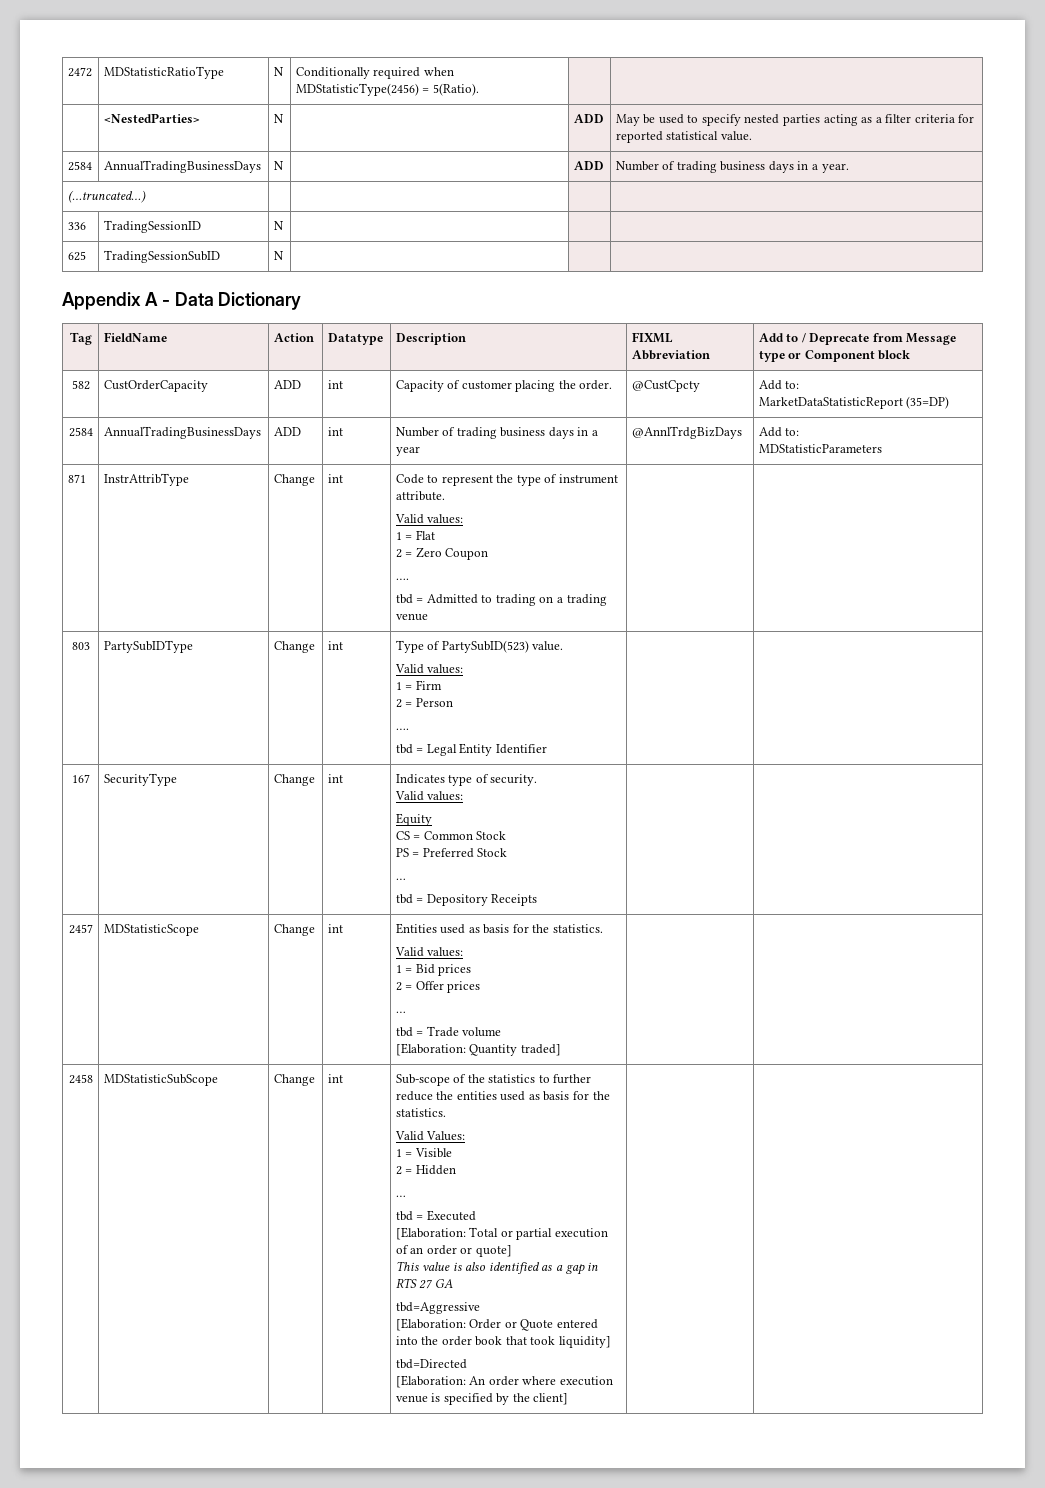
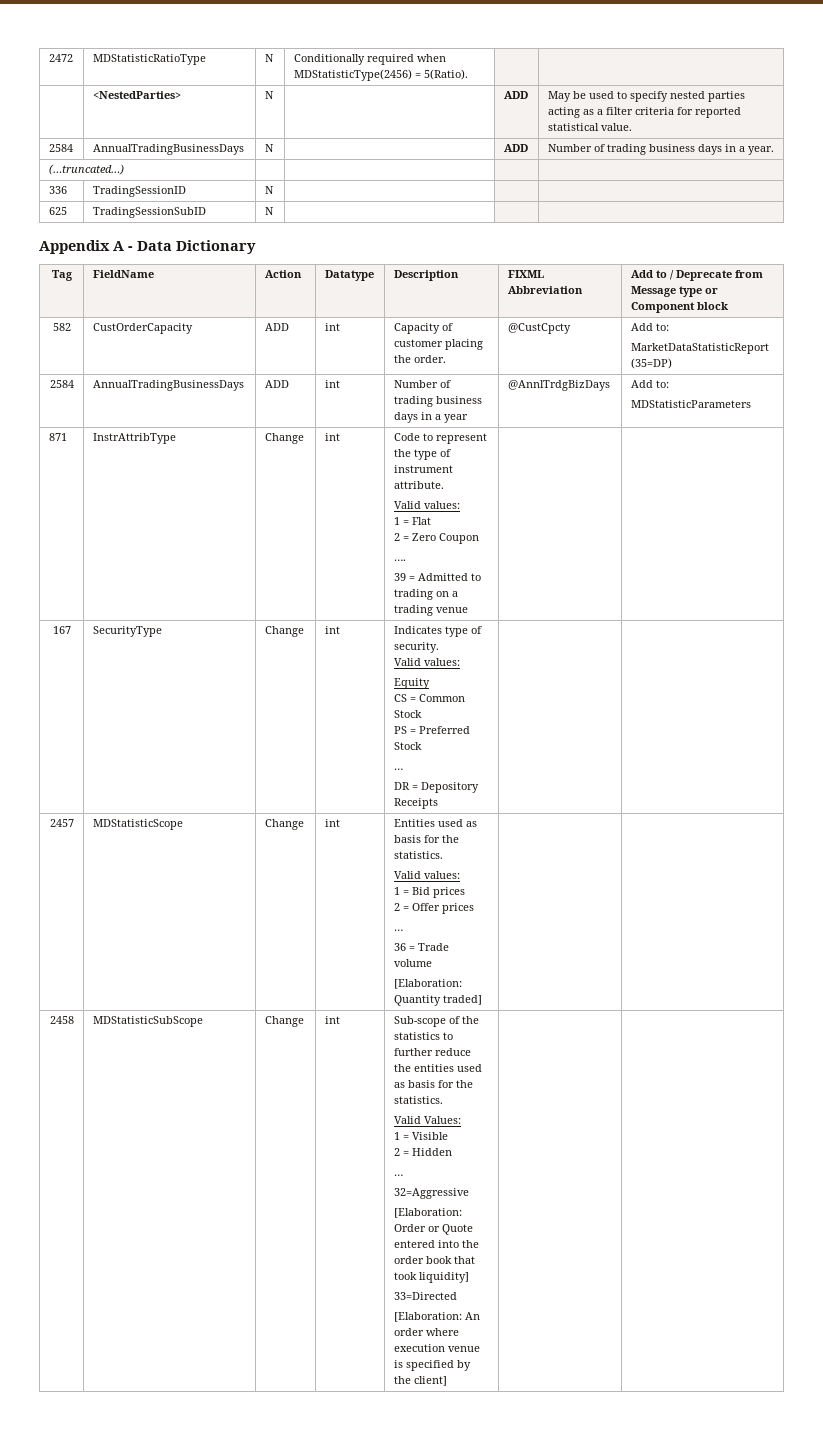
  871 | InstrAttribType | Change | int | Code to represent the type of instrument attribute.
  Valid values:
  1 = Flat
  2 = Zero Coupon
  ….
- tbd = Admitted to trading on a trading venue | |
+ 39 = Admitted to trading on a trading venue | |
- 803 | PartySubIDType | Change | int | Type of PartySubID(523) value.
- Valid values:
- 1 = Firm
- 2 = Person
- ….
- tbd = Legal Entity Identifier | |
  167 | SecurityType | Change | int | Indicates type of security.
  Valid values:
  Equity
  CS = Common Stock
  PS = Preferred Stock
  …
- tbd = Depository Receipts | |
+ DR = Depository Receipts | |
  2457 | MDStatisticScope | Change | int | Entities used as basis for the statistics.
  Valid values:
  1 = Bid prices
  2 = Offer prices
  …
- tbd = Trade volume
+ 36 = Trade volume
- tbd = Executed
- [Elaboration: Total or partial execution of an order or quote]
- This value is also identified as a gap in RTS 27 GA
- tbd=Aggressive
+ 32=Aggressive
- tbd=Directed
+ 33=Directed

